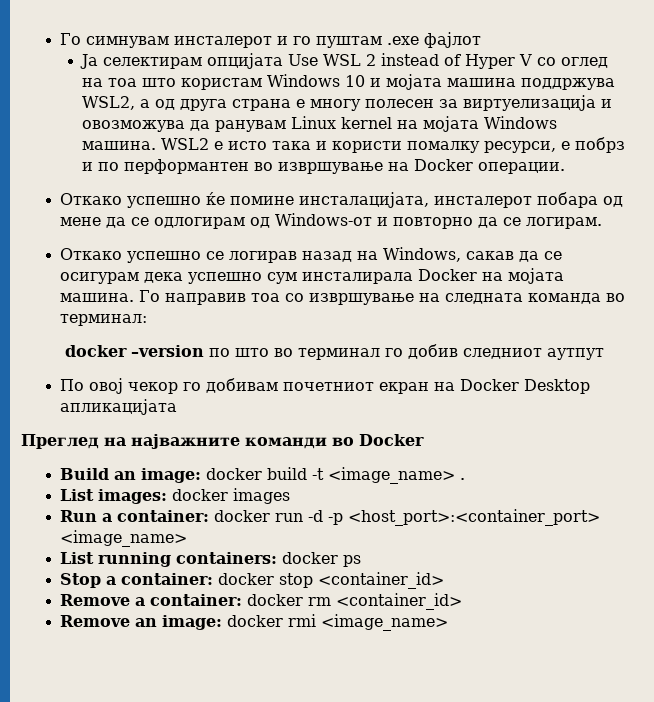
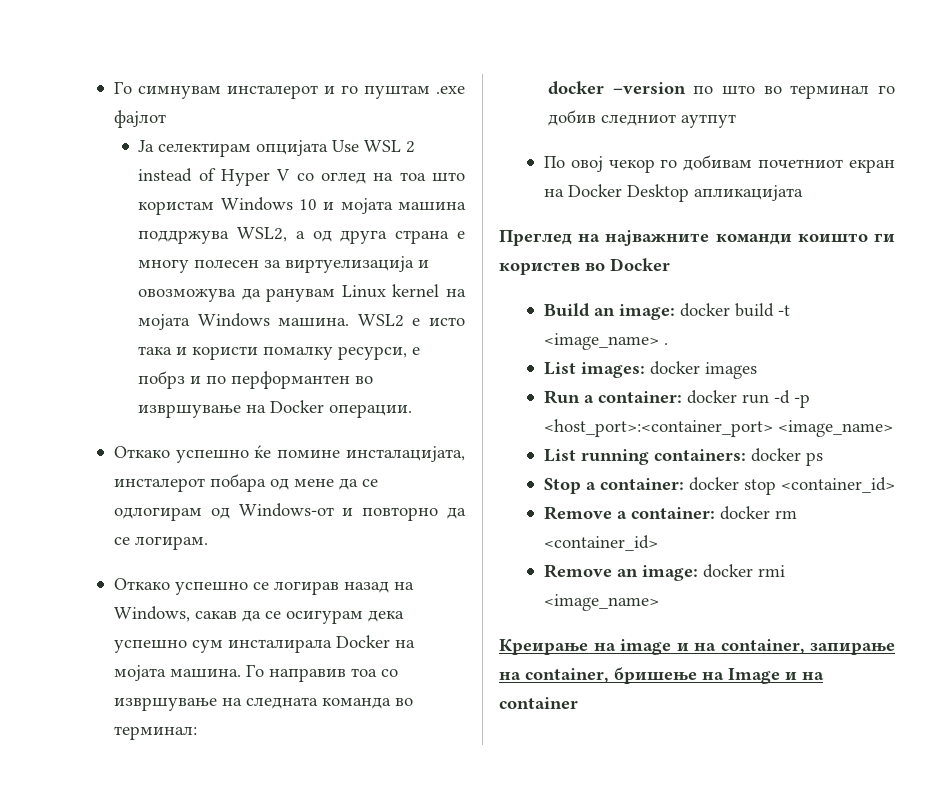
- Преглед на најважните команди во Docker
+ Преглед на најважните команди коишто ги користев во Docker
+ Креирање на image и на container, запирање на container, бришење на Image и на container

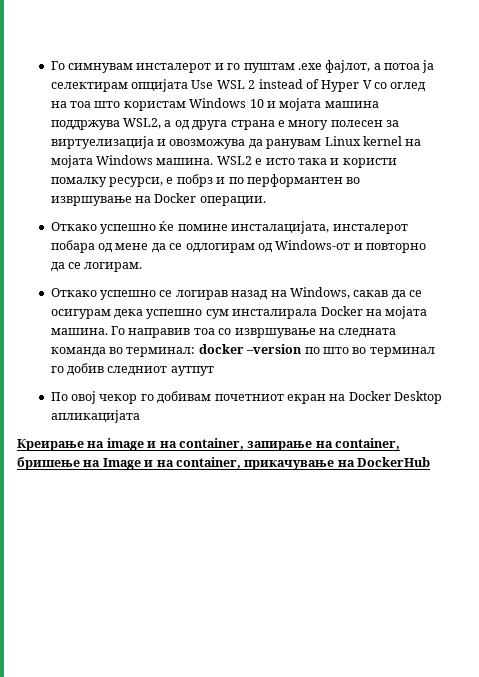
- Го симнувам инсталерот и го пуштам .exe фајлот
- Ја селектирам опцијата Use WSL 2 instead of Hyper V со оглед на тоа што користам Windows 10 и мојата машина поддржува WSL2, а од друга страна е многу полесен за виртуелизација и овозможува да ранувам Linux kernel на мојата Windows машина.
+ Го симнувам инсталерот и го пуштам .exe фајлот, а потоа ја селектирам опцијата Use WSL 2 instead of Hyper V со оглед на тоа што користам Windows 10 и мојата машина поддржува WSL2, а од друга страна е многу полесен за виртуелизација и овозможува да ранувам Linux kernel на мојата Windows машина.
- Го направив тоа со извршување на следната команда во терминал:
- docker –version по што во терминал го добив следниот аутпут
+ Го направив тоа со извршување на следната команда во терминал: docker –version по што во терминал го добив следниот аутпут
- Преглед на најважните команди коишто ги користев во Docker
- Build an image: docker build -t <image_name> .
- List images: docker images
- Run a container: docker run -d -p <host_port>:<container_port> <image_name>
- List running containers: docker ps
- Stop a container: docker stop <container_id>
- Remove a container: docker rm <container_id>
- Remove an image: docker rmi <image_name>
- Креирање на image и на container, запирање на container, бришење на Image и на container
+ Креирање на image и на container, запирање на container, бришење на Image и на container, прикачување на DockerHub

